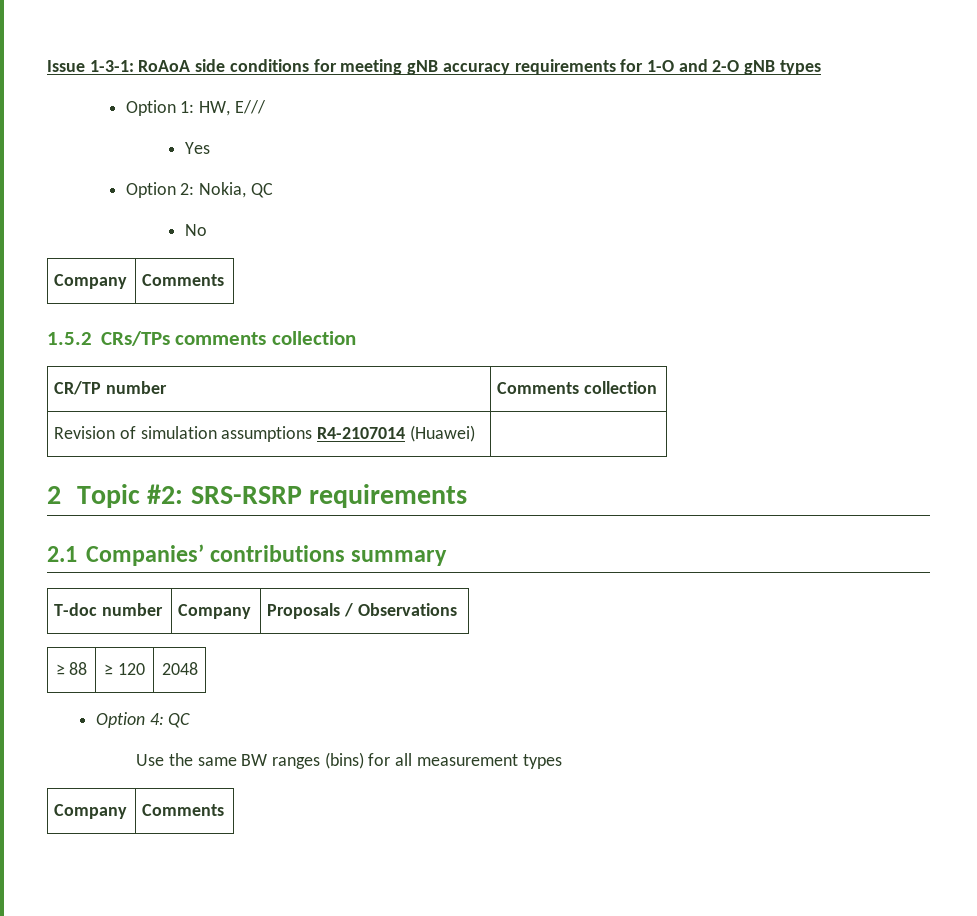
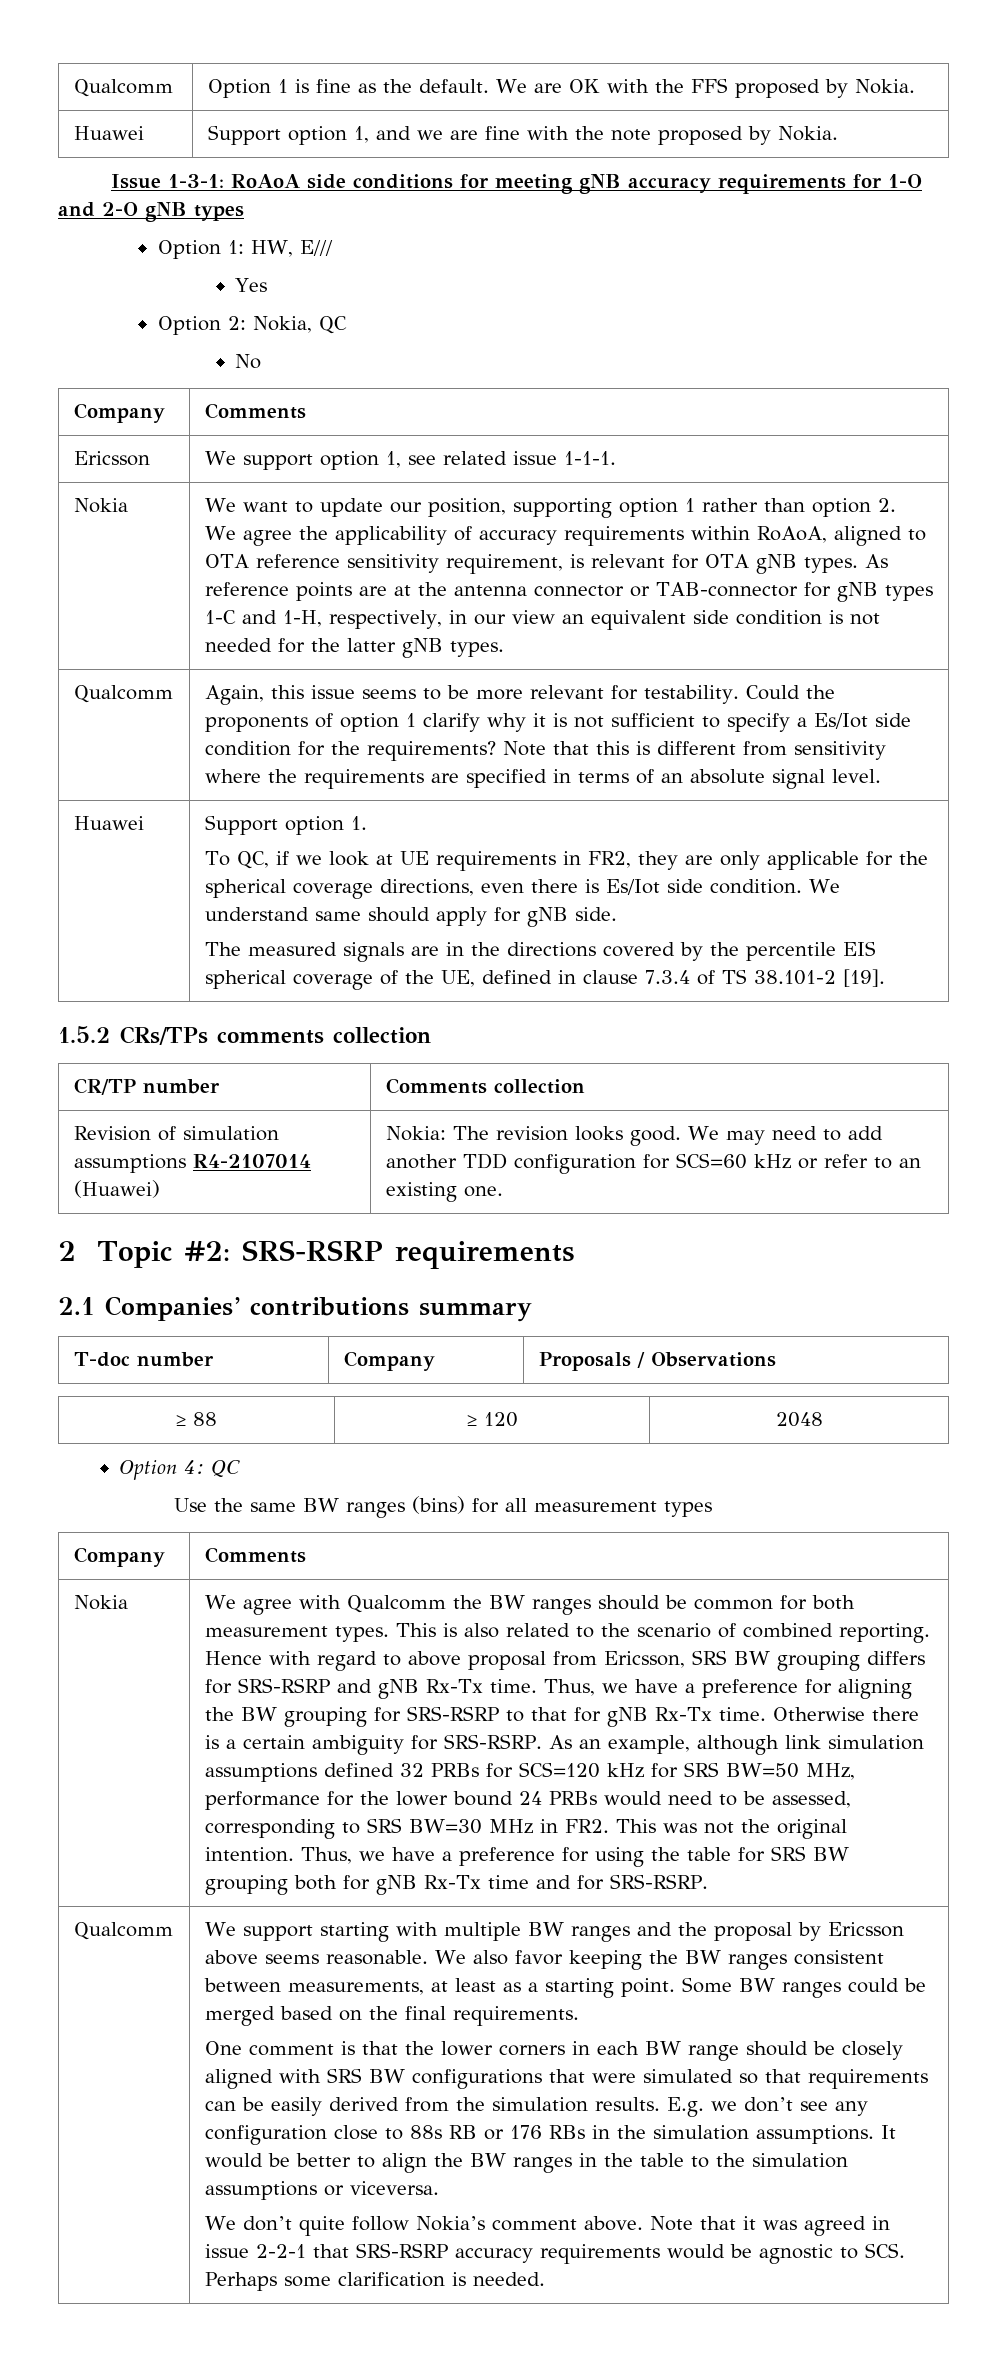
+ Qualcomm | Option 1 is fine as the default. We are OK with the FFS proposed by Nokia.
+ Huawei | Support option 1, and we are fine with the note proposed by Nokia.
+ Ericsson | We support option 1, see related issue 1-1-1.
+ Nokia | We want to update our position, supporting option 1 rather than option 2. We agree the applicability of accuracy requirements within RoAoA, aligned to OTA reference sensitivity requirement, is relevant for OTA gNB types. As reference points are at the antenna connector or TAB-connector for gNB types 1-C and 1-H, respectively, in our view an equivalent side condition is not needed for the latter gNB types.
+ Qualcomm | Again, this issue seems to be more relevant for testability. Could the proponents of option 1 clarify why it is not sufficient to specify a Es/Iot side condition for the requirements? Note that this is different from sensitivity where the requirements are specified in terms of an absolute signal level.
+ Huawei | Support option 1.
+ To QC, if we look at UE requirements in FR2, they are only applicable for the spherical coverage directions, even there is Es/Iot side condition. We understand same should apply for gNB side.
+ The measured signals are in the directions covered by the percentile EIS spherical coverage of the UE, defined in clause 7.3.4 of TS 38.101-2 [19].
- Revision of simulation assumptions R4-2107014 (Huawei) |
+ Revision of simulation assumptions R4-2107014 (Huawei) | Nokia: The revision looks good. We may need to add another TDD configuration for SCS=60 kHz or refer to an existing one.
+ Nokia | We agree with Qualcomm the BW ranges should be common for both measurement types. This is also related to the scenario of combined reporting. Hence with regard to above proposal from Ericsson, SRS BW grouping differs for SRS-RSRP and gNB Rx-Tx time. Thus, we have a preference for aligning the BW grouping for SRS-RSRP to that for gNB Rx-Tx time. Otherwise there is a certain ambiguity for SRS-RSRP. As an example, although link simulation assumptions defined 32 PRBs for SCS=120 kHz for SRS BW=50 MHz, performance for the lower bound 24 PRBs would need to be assessed, corresponding to SRS BW=30 MHz in FR2. This was not the original intention. Thus, we have a preference for using the table for SRS BW grouping both for gNB Rx-Tx time and for SRS-RSRP.
+ Qualcomm | We support starting with multiple BW ranges and the proposal by Ericsson above seems reasonable. We also favor keeping the BW ranges consistent between measurements, at least as a starting point. Some BW ranges could be merged based on the final requirements.
+ One comment is that the lower corners in each BW range should be closely aligned with SRS BW configurations that were simulated so that requirements can be easily derived from the simulation results. E.g. we don’t see any configuration close to 88s RB or 176 RBs in the simulation assumptions. It would be better to align the BW ranges in the table to the simulation assumptions or viceversa.
+ We don’t quite follow Nokia’s comment above. Note that it was agreed in issue 2-2-1 that SRS-RSRP accuracy requirements would be agnostic to SCS. Perhaps some clarification is needed.

